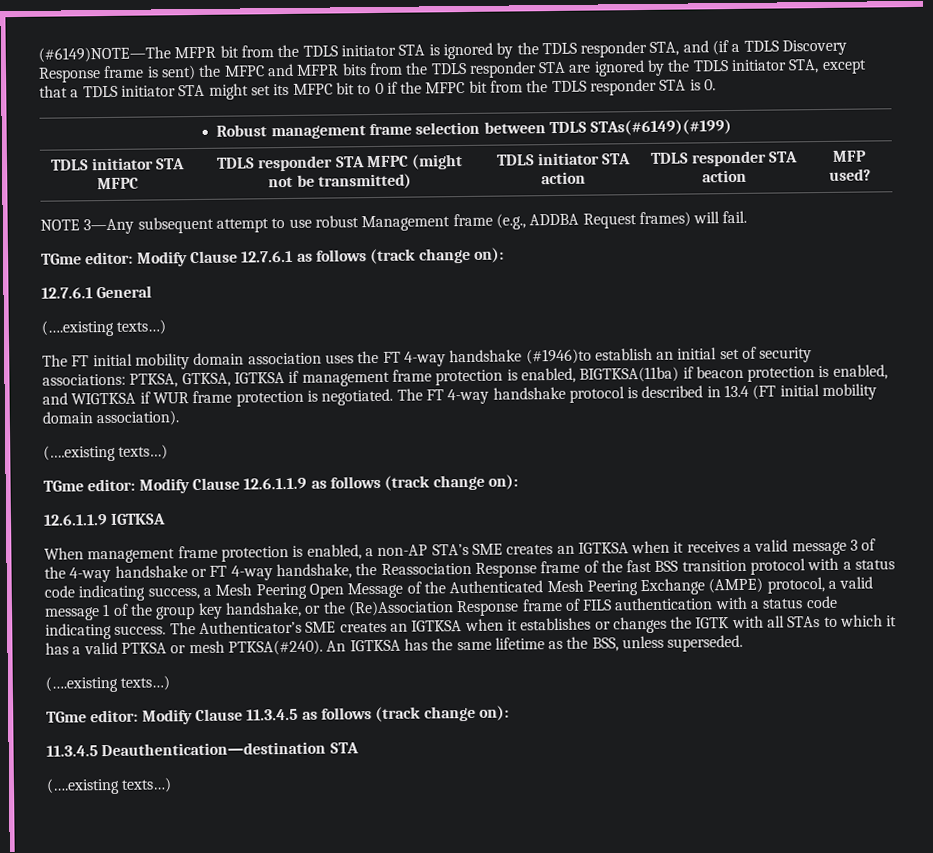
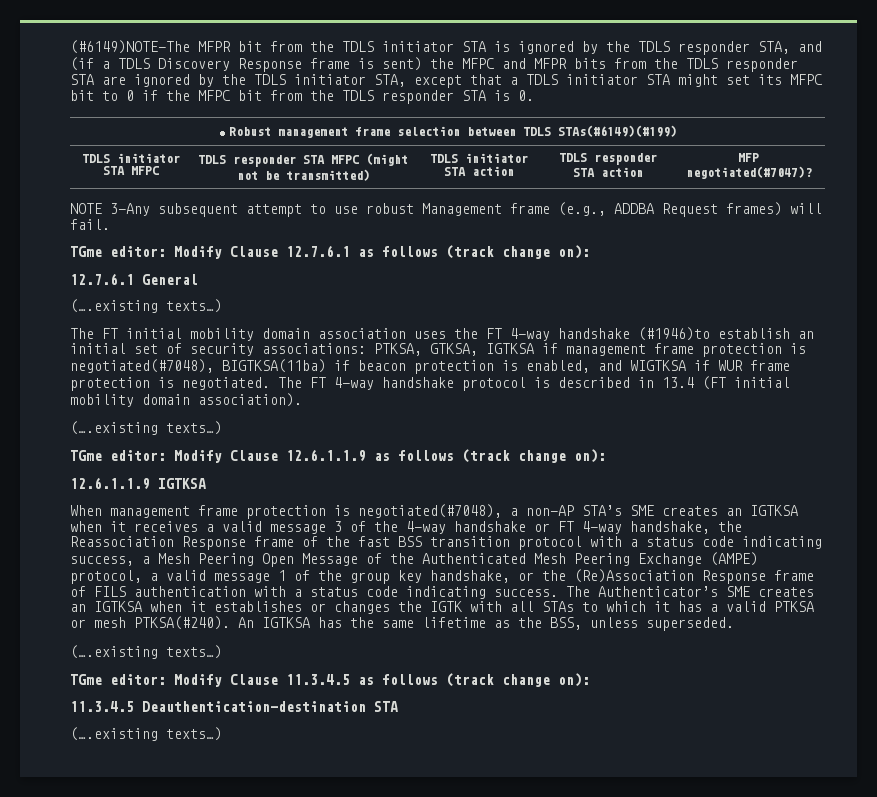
- TDLS initiator STA MFPC | TDLS responder STA MFPC (might not be transmitted) | TDLS initiator STA action | TDLS responder STA action | MFP used?
+ TDLS initiator STA MFPC | TDLS responder STA MFPC (might not be transmitted) | TDLS initiator STA action | TDLS responder STA action | MFP negotiated(#7047)?
- The FT initial mobility domain association uses the FT 4-way handshake (#1946)to establish an initial set of security associations: PTKSA, GTKSA, IGTKSA if management frame protection is enabled, BIGTKSA(11ba) if beacon protection is enabled, and WIGTKSA if WUR frame protection is negotiated.
+ The FT initial mobility domain association uses the FT 4-way handshake (#1946)to establish an initial set of security associations: PTKSA, GTKSA, IGTKSA if management frame protection is negotiated(#7048), BIGTKSA(11ba) if beacon protection is enabled, and WIGTKSA if WUR frame protection is negotiated.
- When management frame protection is enabled, a non-AP STA’s SME creates an IGTKSA when it receives a valid message 3 of the 4-way handshake or FT 4-way handshake, the Reassociation Response frame of the fast BSS transition protocol with a status code indicating success, a Mesh Peering Open Message of the Authenticated Mesh Peering Exchange (AMPE) protocol, a valid message 1 of the group key handshake, or the (Re)Association Response frame of FILS authentication with a status code indicating success.
+ When management frame protection is negotiated(#7048), a non-AP STA’s SME creates an IGTKSA when it receives a valid message 3 of the 4-way handshake or FT 4-way handshake, the Reassociation Response frame of the fast BSS transition protocol with a status code indicating success, a Mesh Peering Open Message of the Authenticated Mesh Peering Exchange (AMPE) protocol, a valid message 1 of the group key handshake, or the (Re)Association Response frame of FILS authentication with a status code indicating success.

